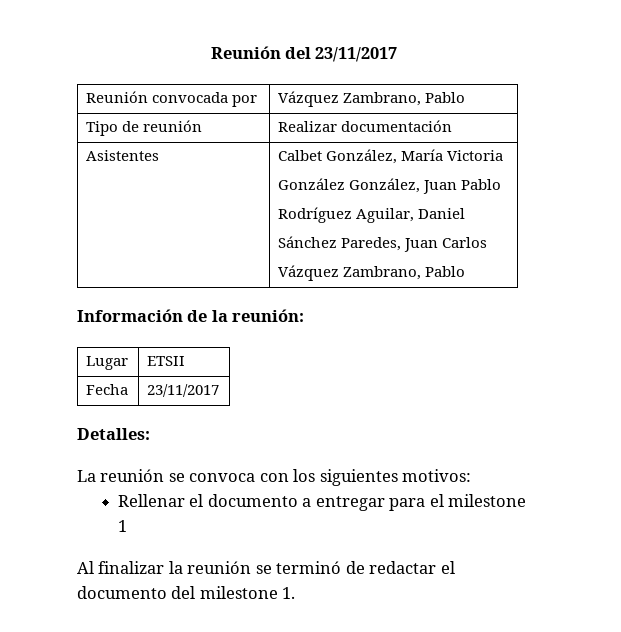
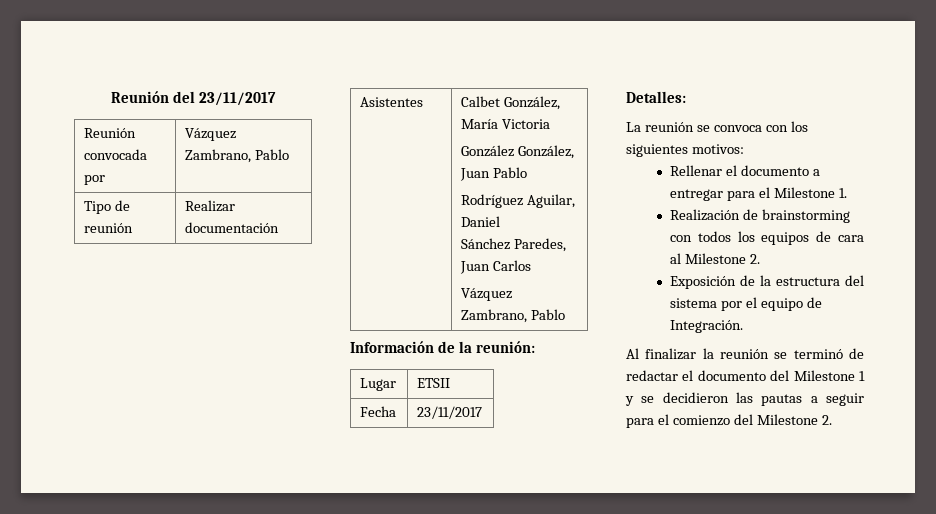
- Rellenar el documento a entregar para el milestone 1
+ Rellenar el documento a entregar para el Milestone 1.
+ Realización de brainstorming con todos los equipos de cara al Milestone 2.
+ Exposición de la estructura del sistema por el equipo de Integración.
- Al finalizar la reunión se terminó de redactar el documento del milestone 1.
+ Al finalizar la reunión se terminó de redactar el documento del Milestone 1 y se decidieron las pautas a seguir para el comienzo del Milestone 2.

